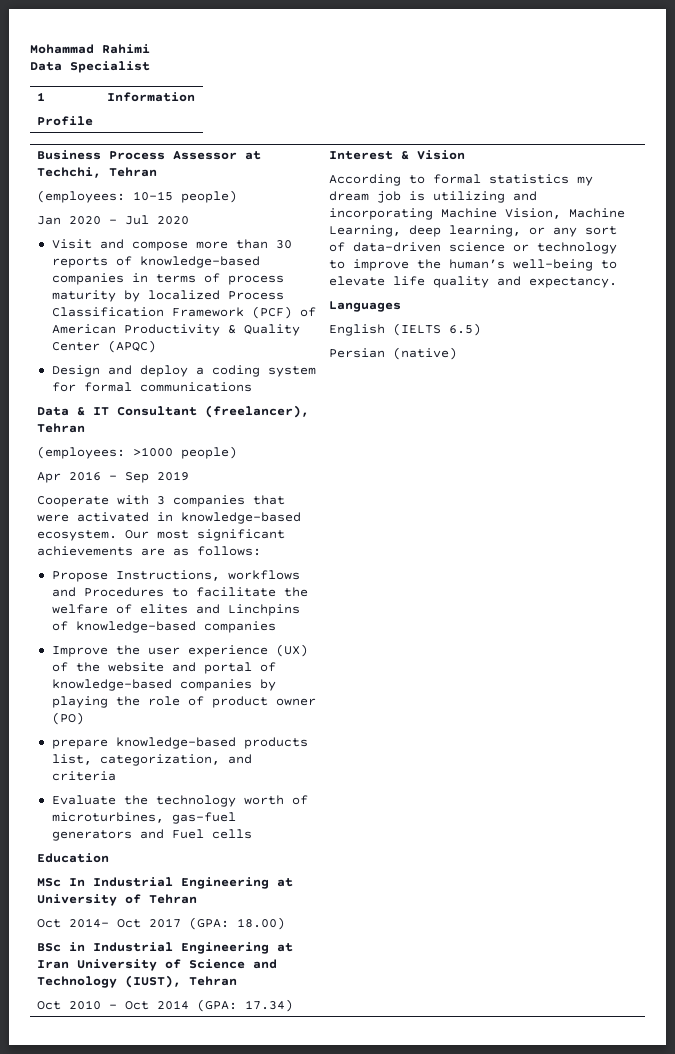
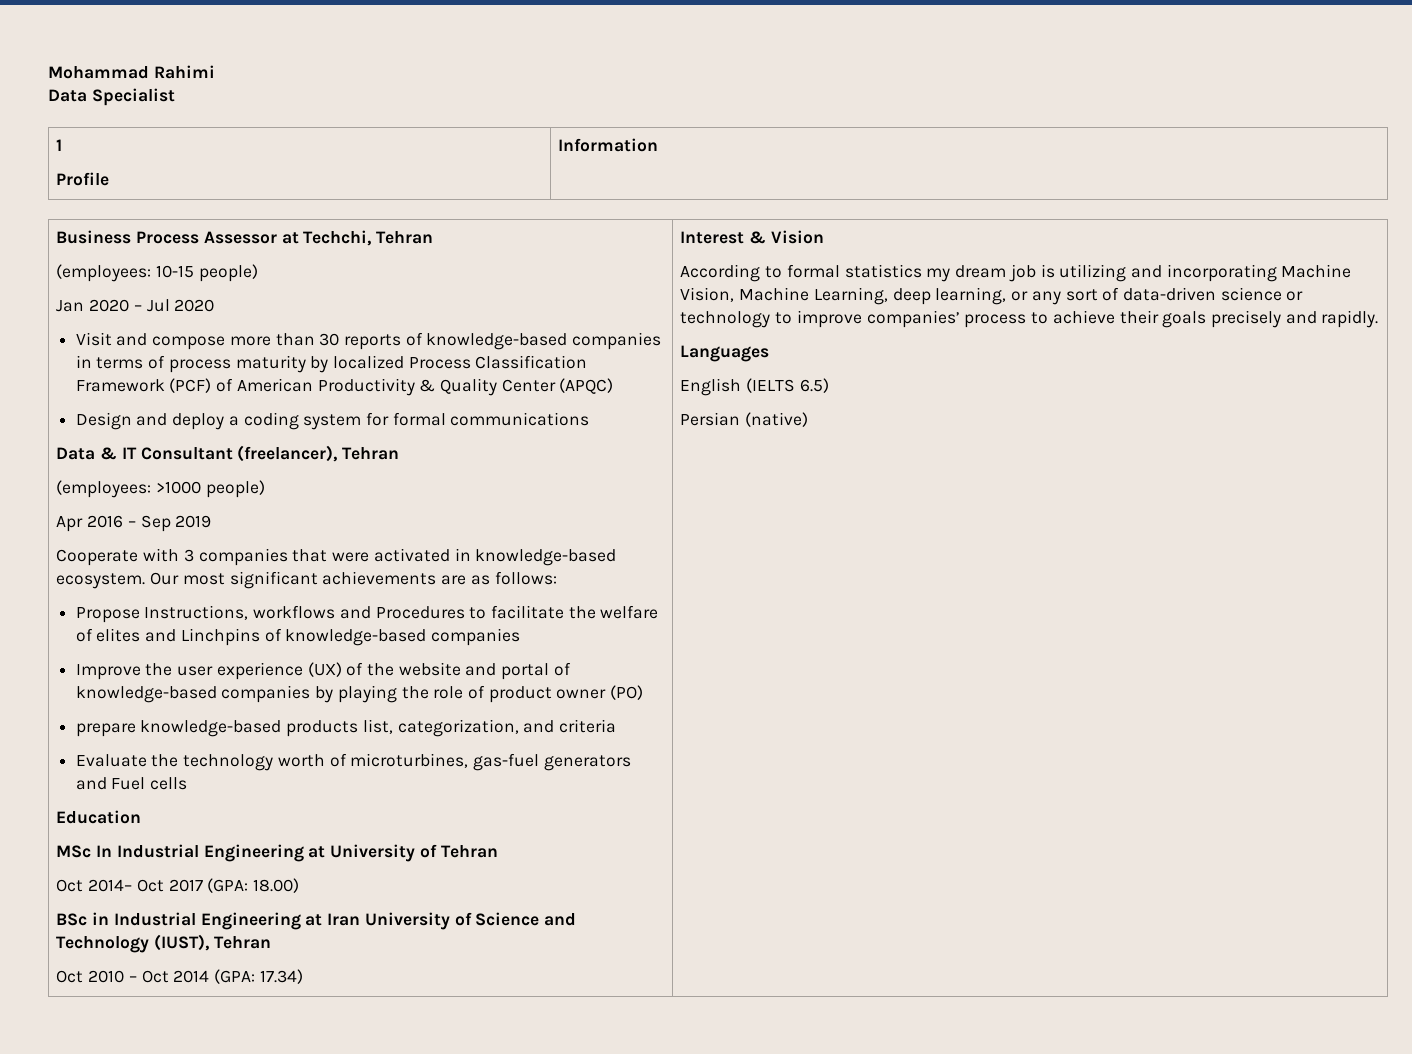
- According to formal statistics my dream job is utilizing and incorporating Machine Vision, Machine Learning, deep learning, or any sort of data-driven science or technology to improve the human’s well-being to elevate life quality and expectancy.
+ According to formal statistics my dream job is utilizing and incorporating Machine Vision, Machine Learning, deep learning, or any sort of data-driven science or technology to improve companies’ process to achieve their goals precisely and rapidly.

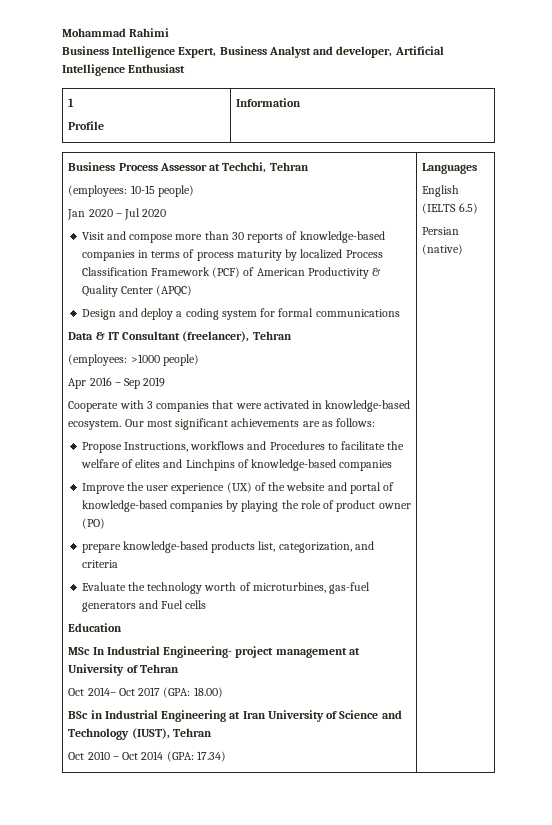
- Data Specialist
+ Business Intelligence Expert, Business Analyst and developer, Artificial Intelligence Enthusiast
- MSc In Industrial Engineering at University of Tehran
+ MSc In Industrial Engineering- project management at University of Tehran
- Interest & Vision
- According to formal statistics my dream job is utilizing and incorporating Machine Vision, Machine Learning, deep learning, or any sort of data-driven science or technology to improve companies’ process to achieve their goals precisely and rapidly.

